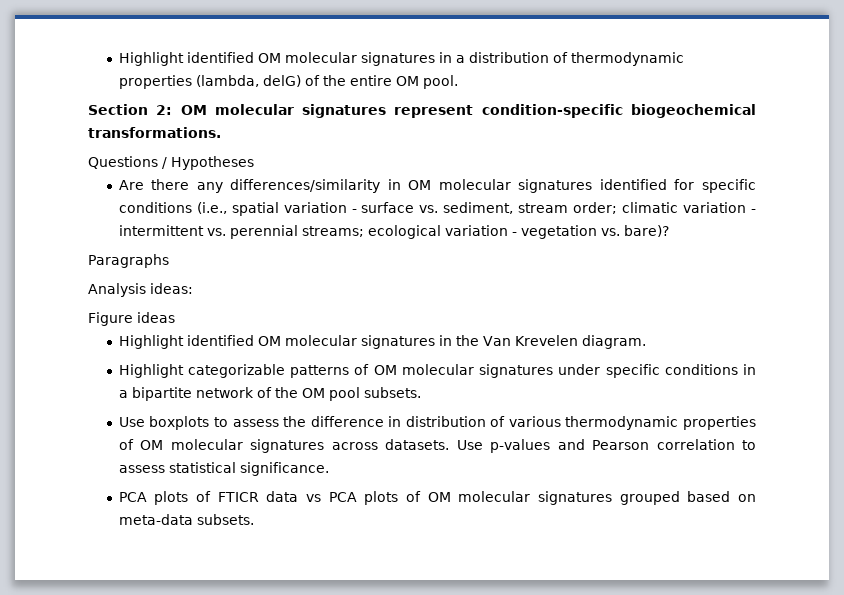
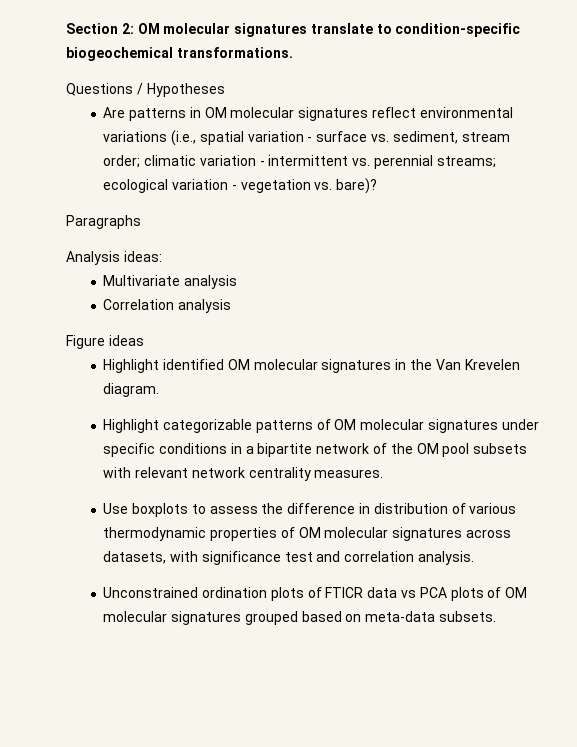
- Highlight identified OM molecular signatures in a distribution of thermodynamic properties (lambda, delG) of the entire OM pool.
- Section 2: OM molecular signatures represent condition-specific biogeochemical transformations.
+ Section 2: OM molecular signatures translate to condition-specific biogeochemical transformations.
- Are there any differences/similarity in OM molecular signatures identified for specific conditions (i.e., spatial variation - surface vs. sediment, stream order; climatic variation - intermittent vs. perennial streams; ecological variation - vegetation vs. bare)?
+ Are patterns in OM molecular signatures reflect environmental variations (i.e., spatial variation - surface vs. sediment, stream order; climatic variation - intermittent vs. perennial streams; ecological variation - vegetation vs. bare)?
+ Multivariate analysis
+ Correlation analysis
- Highlight categorizable patterns of OM molecular signatures under specific conditions in a bipartite network of the OM pool subsets.
+ Highlight categorizable patterns of OM molecular signatures under specific conditions in a bipartite network of the OM pool subsets with relevant network centrality measures.
- Use boxplots to assess the difference in distribution of various thermodynamic properties of OM molecular signatures across datasets. Use p-values and Pearson correlation to assess statistical significance.
- PCA plots of FTICR data vs PCA plots of OM molecular signatures grouped based on meta-data subsets.
+ Use boxplots to assess the difference in distribution of various thermodynamic properties of OM molecular signatures across datasets, with significance test and correlation analysis.
+ Unconstrained ordination plots of FTICR data vs PCA plots of OM molecular signatures grouped based on meta-data subsets.

